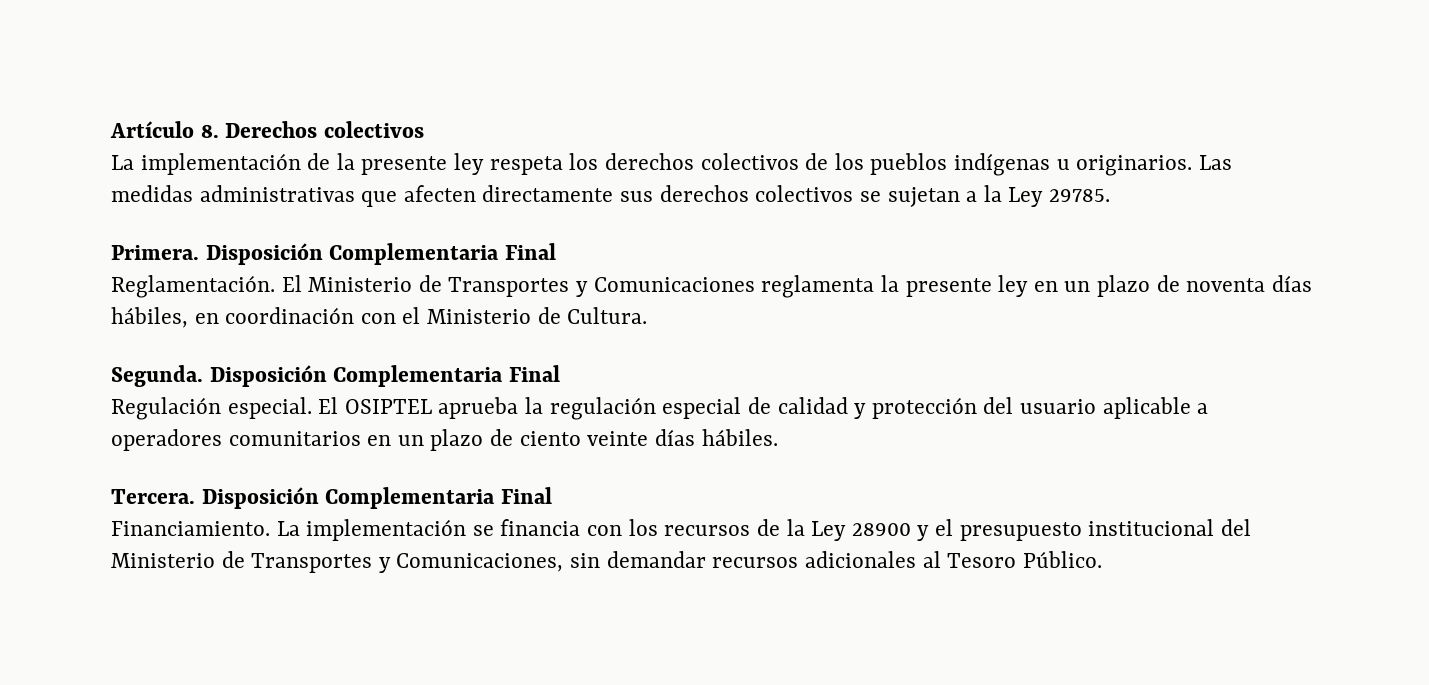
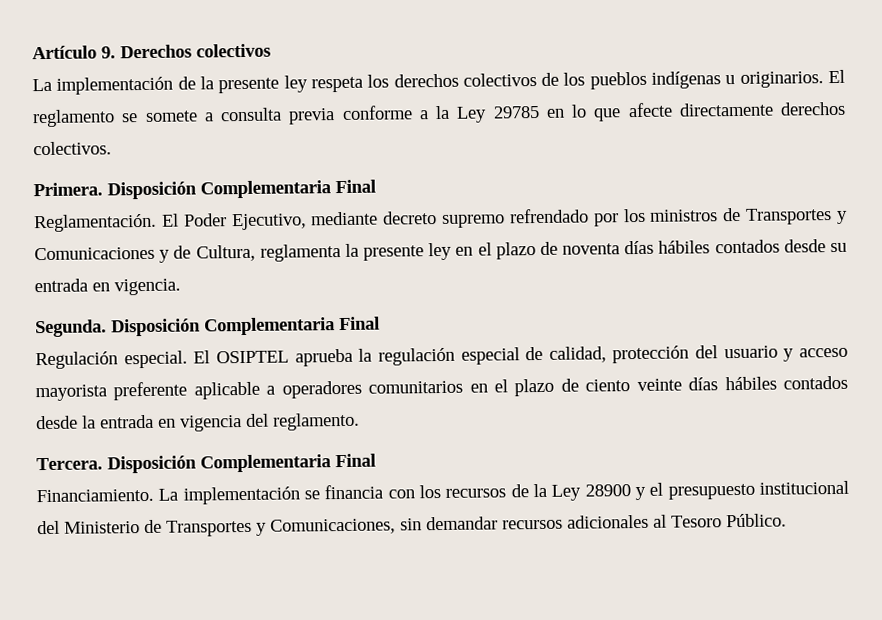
- Artículo 8. Derechos colectivos
+ Artículo 9. Derechos colectivos
- Las medidas administrativas que afecten directamente sus derechos colectivos se sujetan a la Ley 29785.
+ El reglamento se somete a consulta previa conforme a la Ley 29785 en lo que afecte directamente derechos colectivos.
- El Ministerio de Transportes y Comunicaciones reglamenta la presente ley en un plazo de noventa días hábiles, en coordinación con el Ministerio de Cultura.
+ El Poder Ejecutivo, mediante decreto supremo refrendado por los ministros de Transportes y Comunicaciones y de Cultura, reglamenta la presente ley en el plazo de noventa días hábiles contados desde su entrada en vigencia.
- El OSIPTEL aprueba la regulación especial de calidad y protección del usuario aplicable a operadores comunitarios en un plazo de ciento veinte días hábiles.
+ El OSIPTEL aprueba la regulación especial de calidad, protección del usuario y acceso mayorista preferente aplicable a operadores comunitarios en el plazo de ciento veinte días hábiles contados desde la entrada en vigencia del reglamento.

